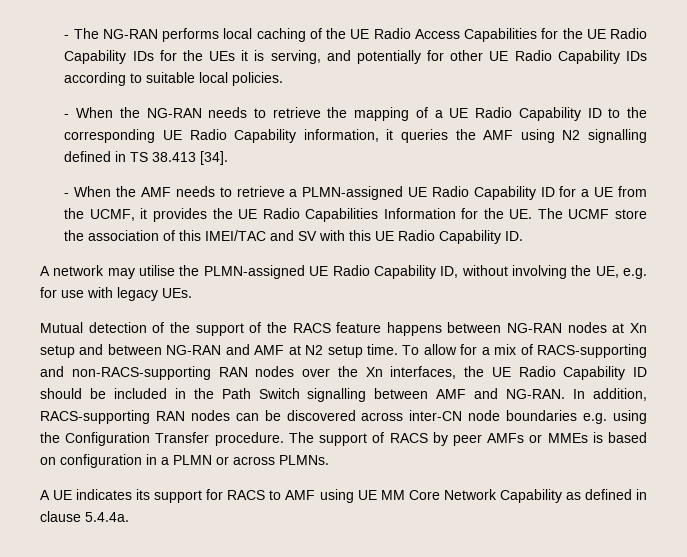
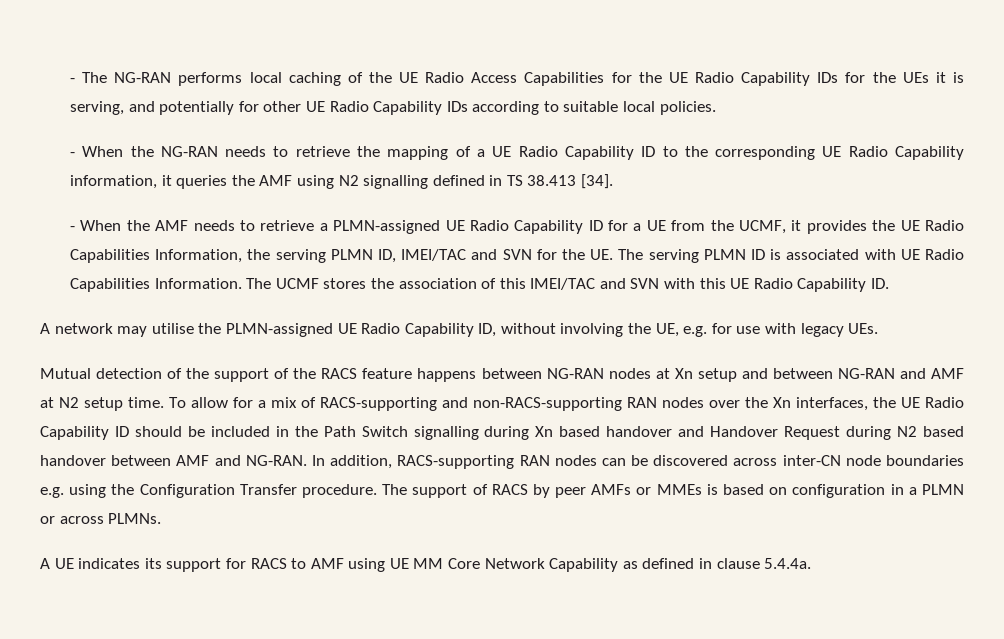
- - When the AMF needs to retrieve a PLMN-assigned UE Radio Capability ID for a UE from the UCMF, it provides the UE Radio Capabilities Information for the UE. The UCMF store the association of this IMEI/TAC and SV with this UE Radio Capability ID.
+ - When the AMF needs to retrieve a PLMN-assigned UE Radio Capability ID for a UE from the UCMF, it provides the UE Radio Capabilities Information, the serving PLMN ID, IMEI/TAC and SVN for the UE. The serving PLMN ID is associated with UE Radio Capabilities Information. The UCMF stores the association of this IMEI/TAC and SVN with this UE Radio Capability ID.
- To allow for a mix of RACS-supporting and non-RACS-supporting RAN nodes over the Xn interfaces, the UE Radio Capability ID should be included in the Path Switch signalling between AMF and NG-RAN.
+ To allow for a mix of RACS-supporting and non-RACS-supporting RAN nodes over the Xn interfaces, the UE Radio Capability ID should be included in the Path Switch signalling during Xn based handover and Handover Request during N2 based handover between AMF and NG-RAN.

